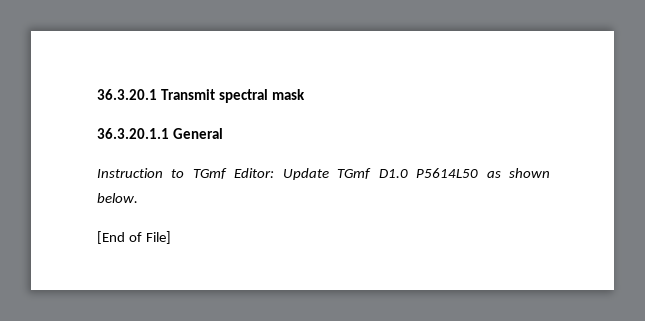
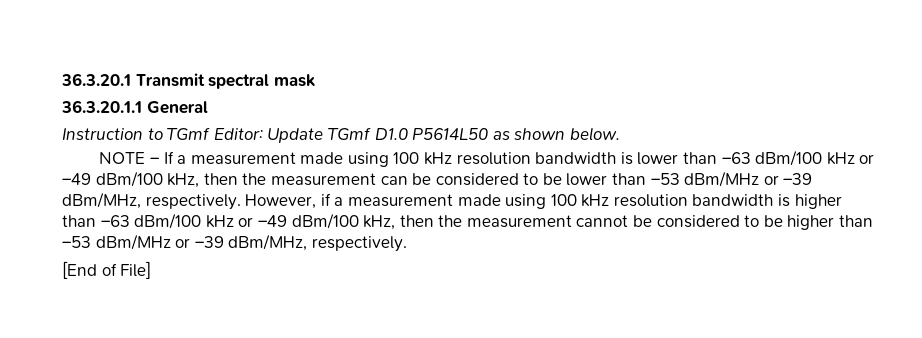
+ NOTE – If a measurement made using 100 kHz resolution bandwidth is lower than –63 dBm/100 kHz or –49 dBm/100 kHz, then the measurement can be considered to be lower than –53 dBm/MHz or –39 dBm/MHz, respectively. However, if a measurement made using 100 kHz resolution bandwidth is higher than –63 dBm/100 kHz or –49 dBm/100 kHz, then the measurement cannot be considered to be higher than –53 dBm/MHz or –39 dBm/MHz, respectively.

